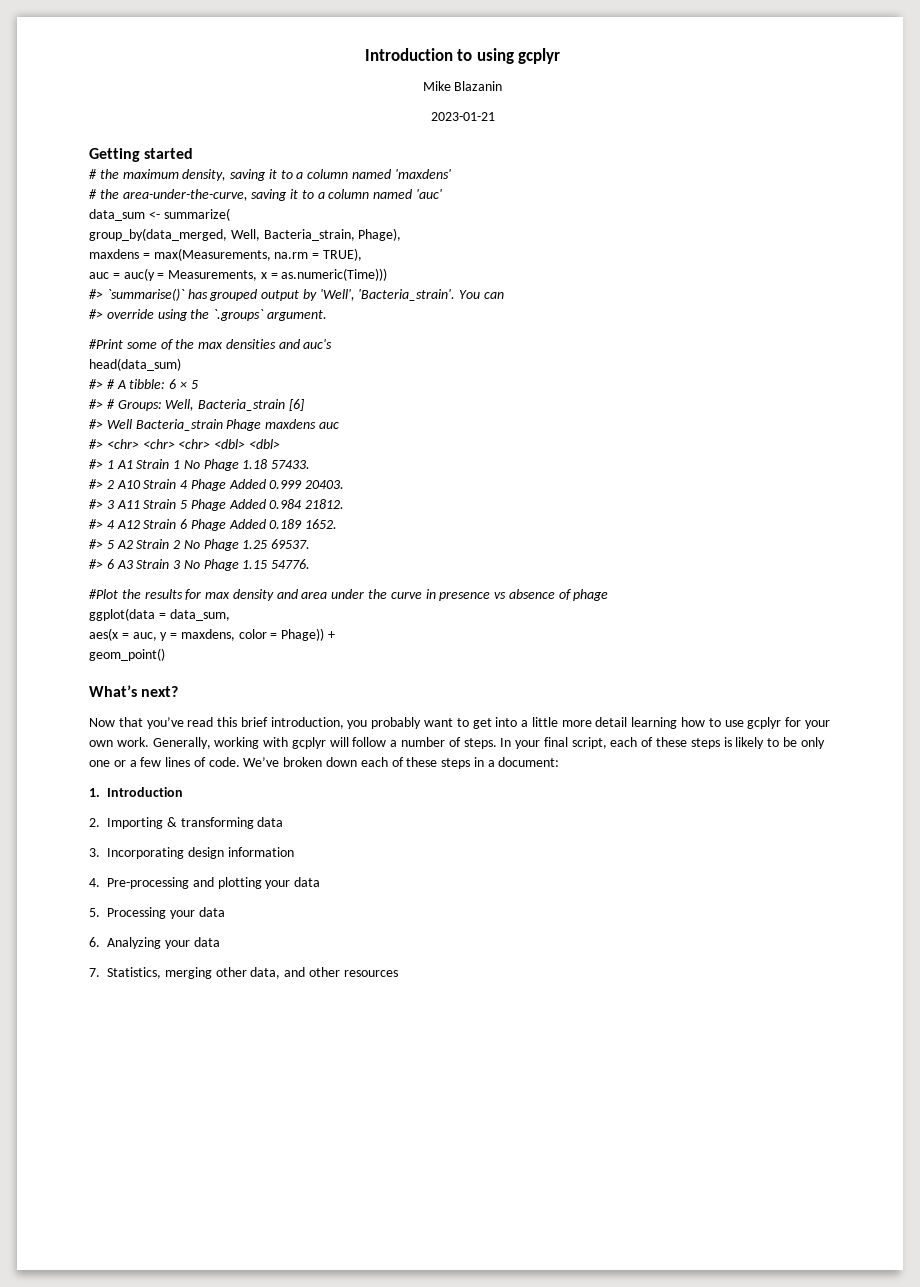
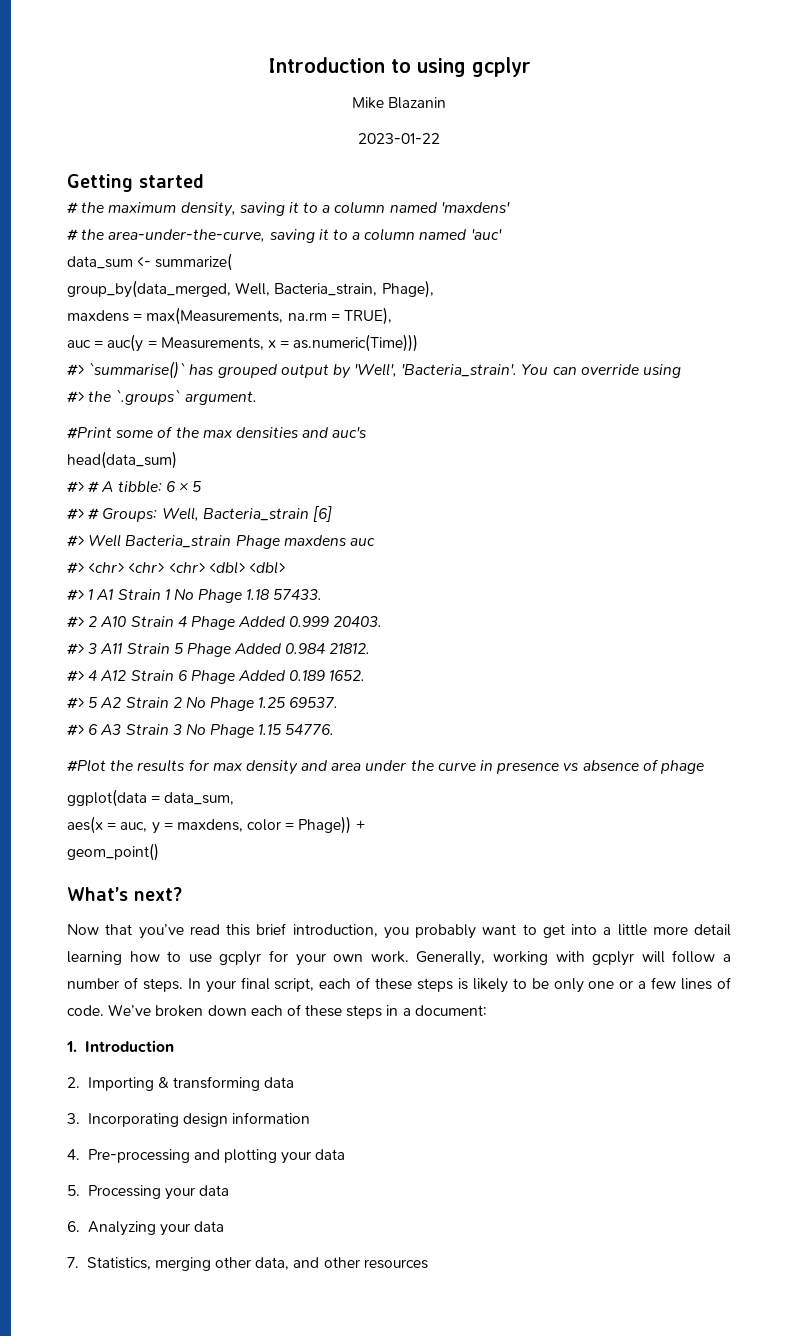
- 2023-01-21
+ 2023-01-22
- You can
- #> override using the `.groups` argument.
+ You can override using
+ #> the `.groups` argument.

